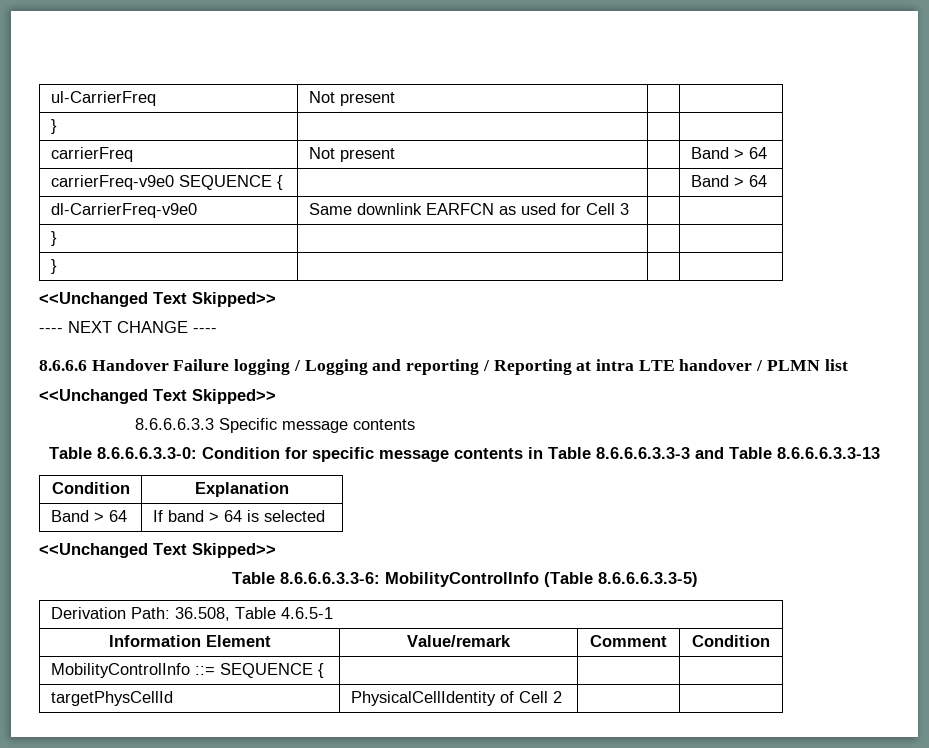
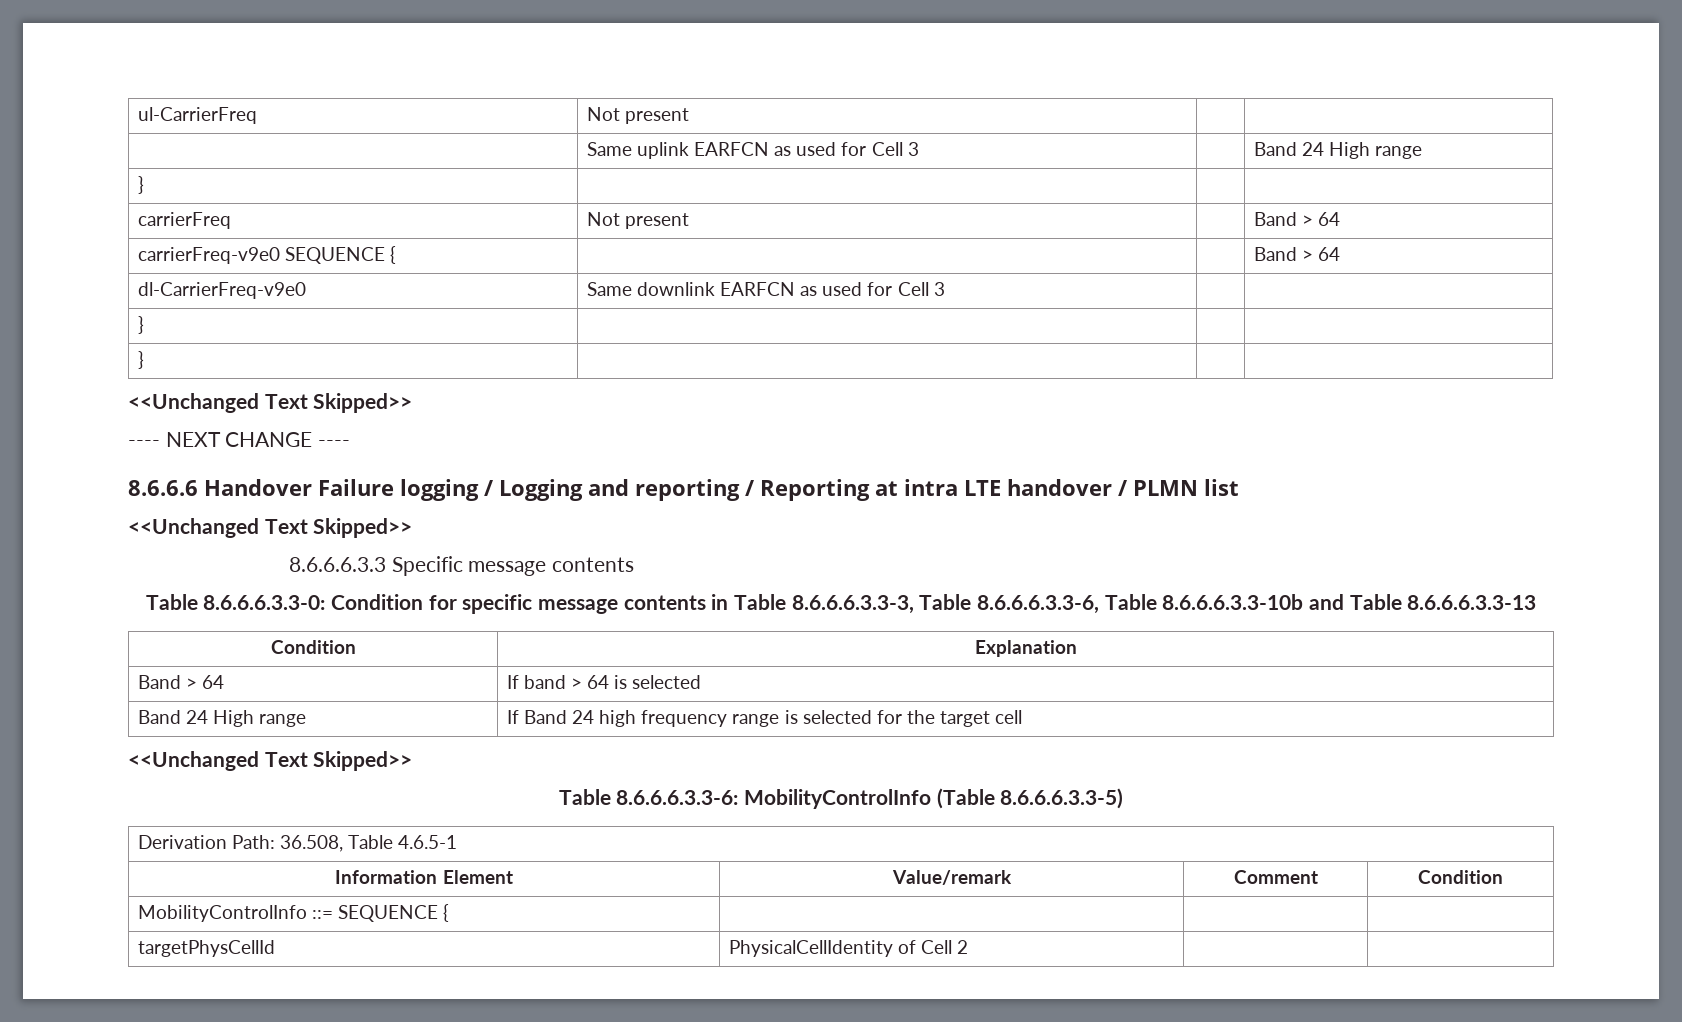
+ | Same uplink EARFCN as used for Cell 3 | | Band 24 High range
- Table 8.6.6.6.3.3-0: Condition for specific message contents in Table 8.6.6.6.3.3-3 and Table 8.6.6.6.3.3-13
+ Table 8.6.6.6.3.3-0: Condition for specific message contents in Table 8.6.6.6.3.3-3, Table 8.6.6.6.3.3-6, Table 8.6.6.6.3.3-10b and Table 8.6.6.6.3.3-13
+ Band 24 High range | If Band 24 high frequency range is selected for the target cell

